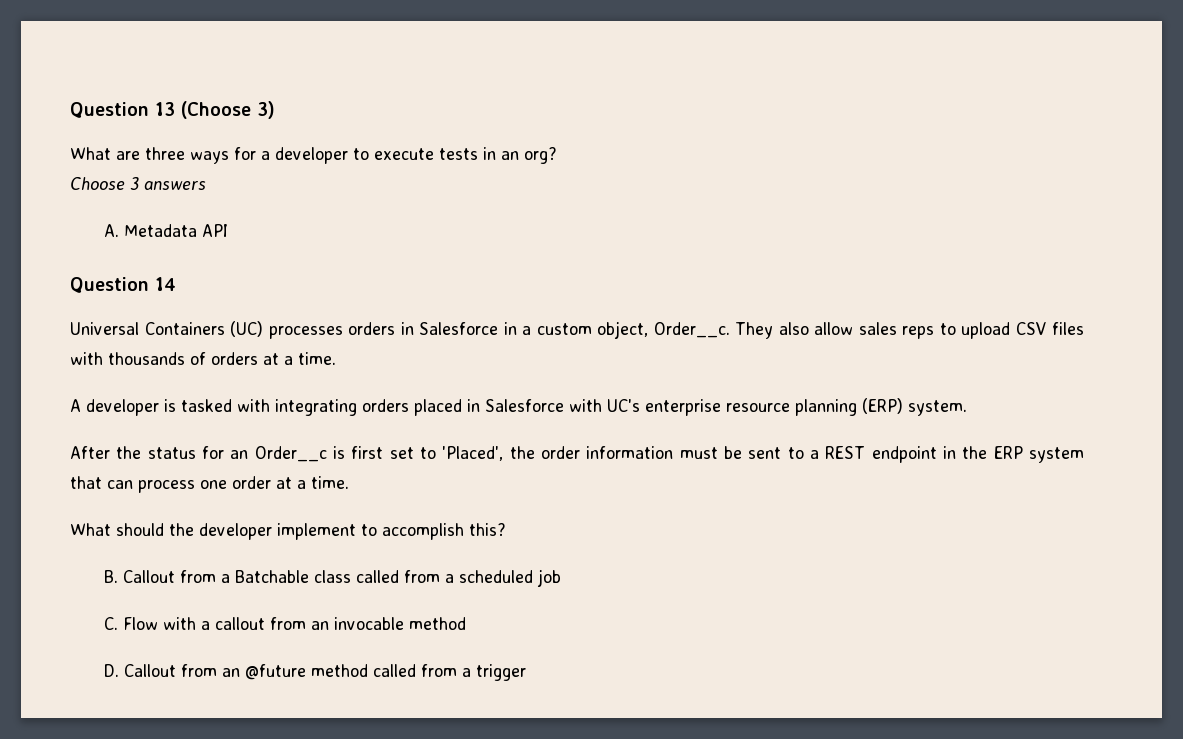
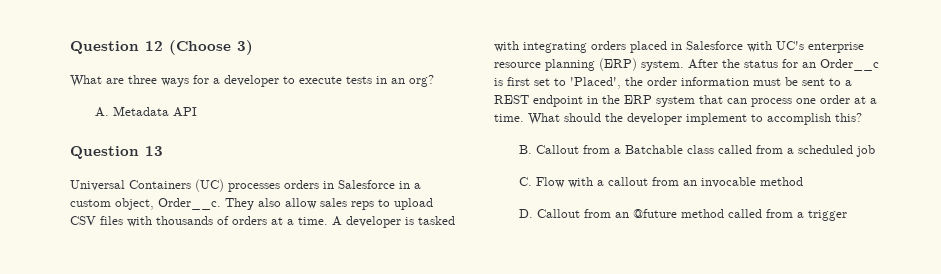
- Question 13 (Choose 3)
+ Question 12 (Choose 3)
- Choose 3 answers
- Question 14
+ Question 13
- They also allow sales reps to upload CSV files with thousands of orders at a time.
- A developer is tasked with integrating orders placed in Salesforce with UC's enterprise resource planning (ERP) system.
- After the status for an Order__c is first set to 'Placed', the order information must be sent to a REST endpoint in the ERP system that can process one order at a time.
- What should the developer implement to accomplish this?
+ They also allow sales reps to upload CSV files with thousands of orders at a time. A developer is tasked with integrating orders placed in Salesforce with UC's enterprise resource planning (ERP) system. After the status for an Order__c is first set to 'Placed', the order information must be sent to a REST endpoint in the ERP system that can process one order at a time. What should the developer implement to accomplish this?

